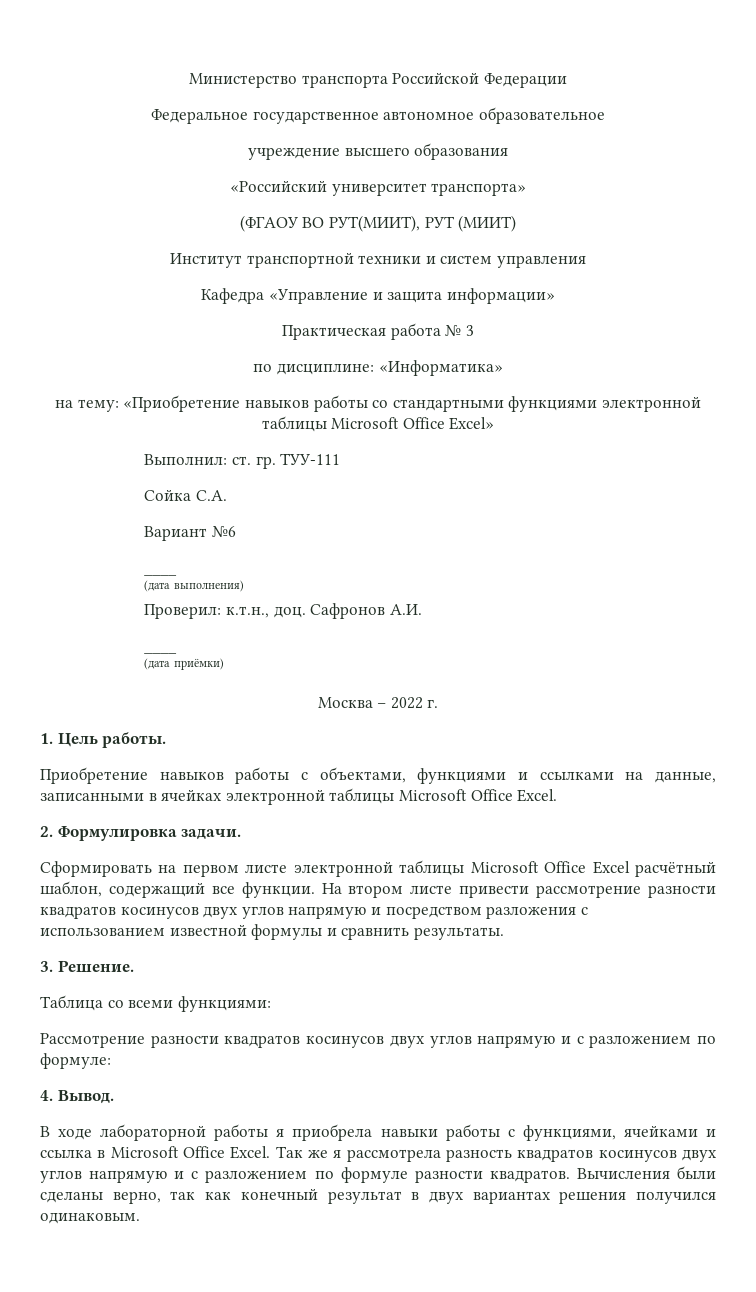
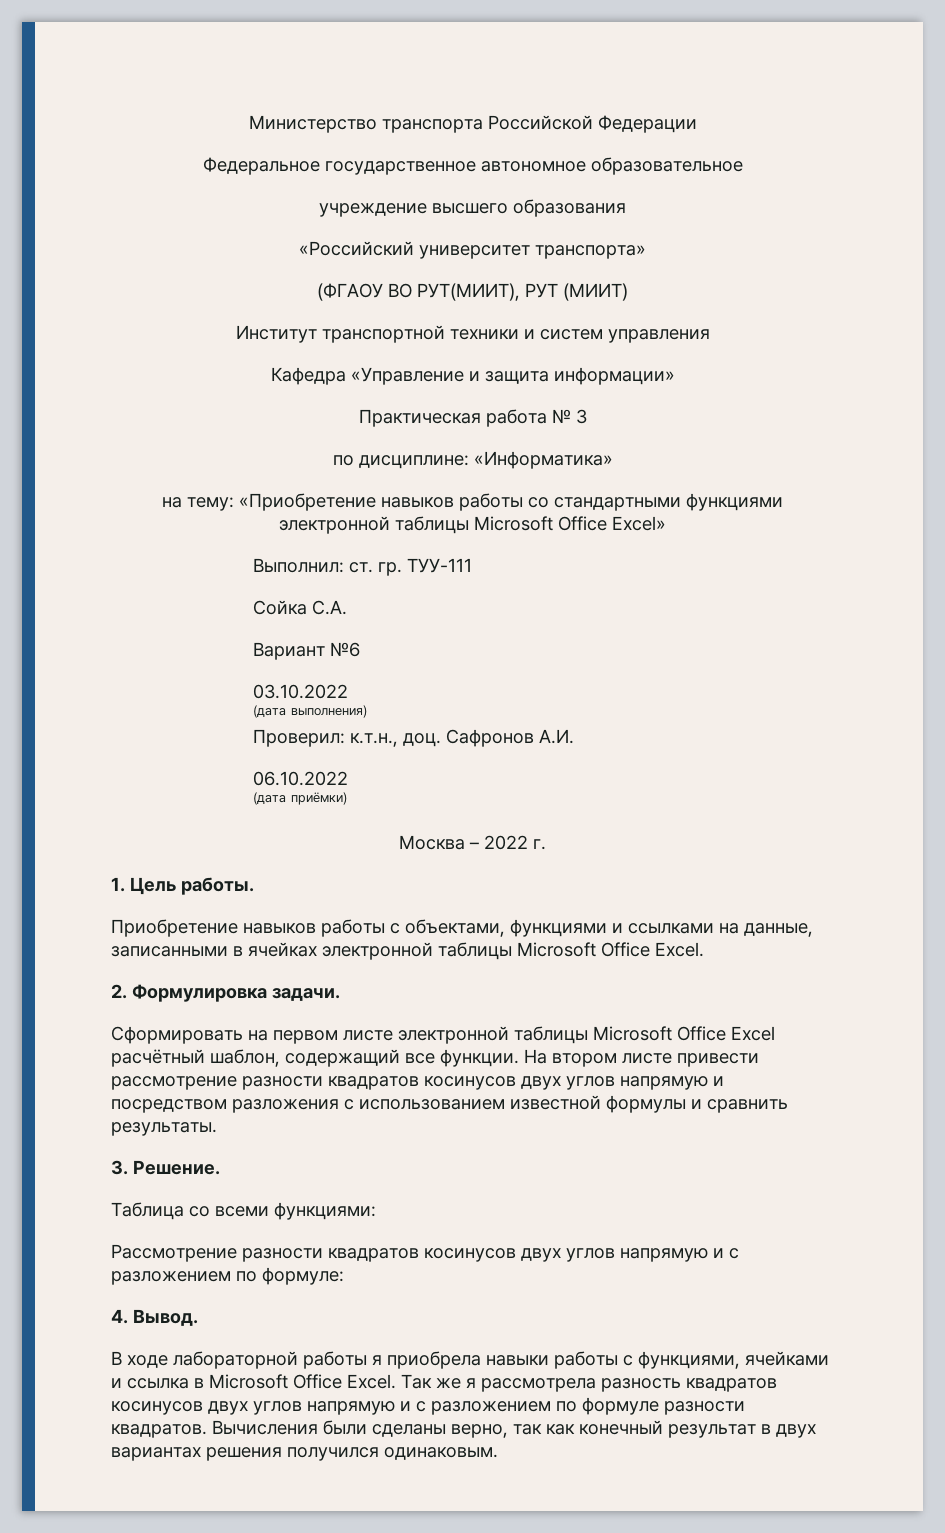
  Вариант №6
- ____
+ 03.10.2022
  Сафронов А.И.
- ____
+ 06.10.2022

